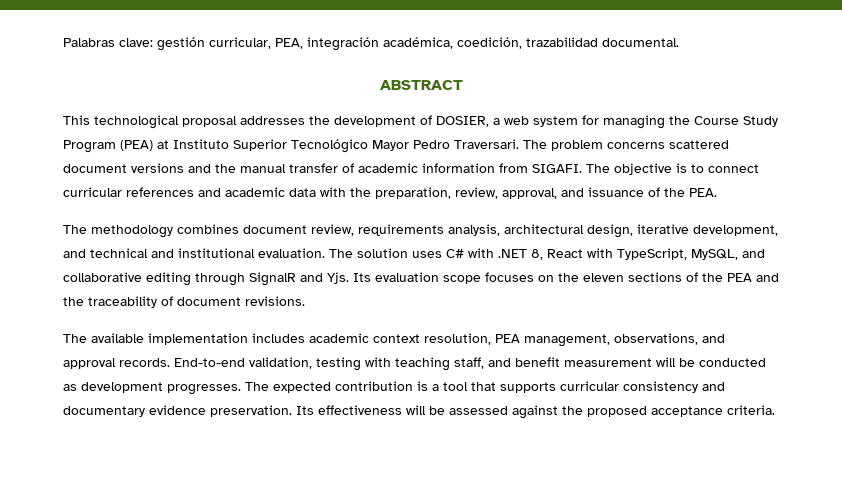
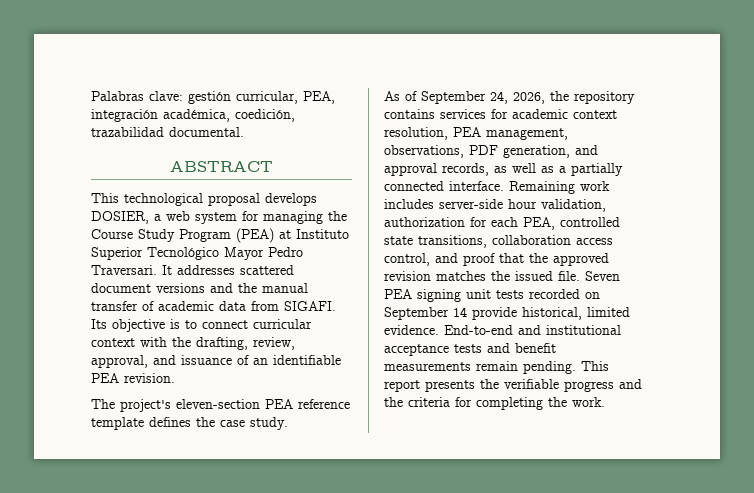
- This technological proposal addresses the development of DOSIER, a web system for managing the Course Study Program (PEA) at Instituto Superior Tecnológico Mayor Pedro Traversari.
+ This technological proposal develops DOSIER, a web system for managing the Course Study Program (PEA) at Instituto Superior Tecnológico Mayor Pedro Traversari.
- The problem concerns scattered document versions and the manual transfer of academic information from SIGAFI.
+ It addresses scattered document versions and the manual transfer of academic data from SIGAFI.
- The objective is to connect curricular references and academic data with the preparation, review, approval, and issuance of the PEA.
- The methodology combines document review, requirements analysis, architectural design, iterative development, and technical and institutional evaluation. The solution uses C# with .NET 8, React with TypeScript, MySQL, and collaborative editing through SignalR and Yjs. Its evaluation scope focuses on the eleven sections of the PEA and the traceability of document revisions.
- The available implementation includes academic context resolution, PEA management, observations, and approval records. End-to-end validation, testing with teaching staff, and benefit measurement will be conducted as development progresses. The expected contribution is a tool that supports curricular consistency and documentary evidence preservation. Its effectiveness will be assessed against the proposed acceptance criteria.
+ Its objective is to connect curricular context with the drafting, review, approval, and issuance of an identifiable PEA revision.
+ The project's eleven-section PEA reference template defines the case study.
+ As of September 24, 2026, the repository contains services for academic context resolution, PEA management, observations, PDF generation, and approval records, as well as a partially connected interface. Remaining work includes server-side hour validation, authorization for each PEA, controlled state transitions, collaboration access control, and proof that the approved revision matches the issued file. Seven PEA signing unit tests recorded on September 14 provide historical, limited evidence. End-to-end and institutional acceptance tests and benefit measurements remain pending. This report presents the verifiable progress and the criteria for completing the work.

